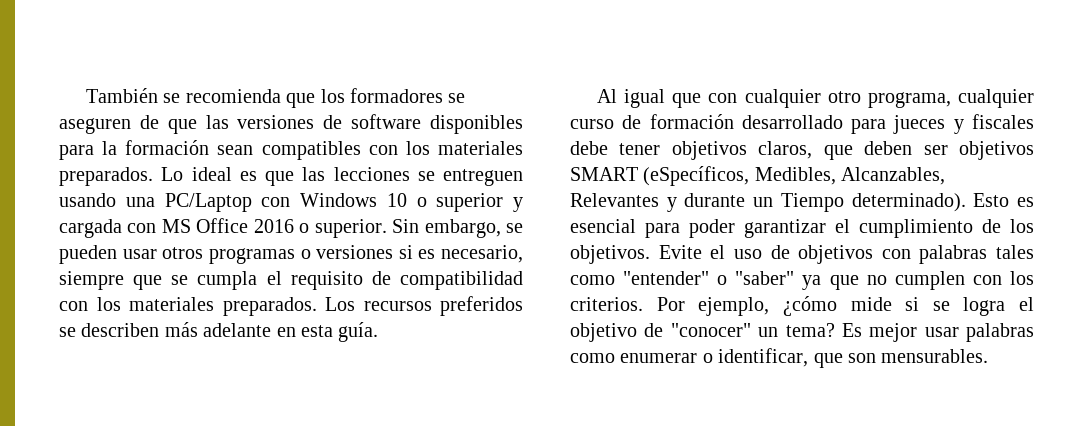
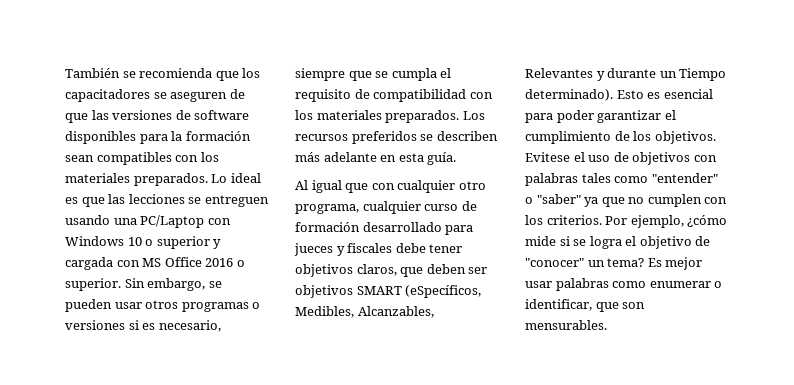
- También se recomienda que los formadores se aseguren de que las versiones de software disponibles para la formación sean compatibles con los materiales preparados.
+ También se recomienda que los capacitadores se aseguren de que las versiones de software disponibles para la formación sean compatibles con los materiales preparados.
- Evite el uso de objetivos con palabras tales como "entender" o "saber" ya que no cumplen con los criterios.
+ Evitese el uso de objetivos con palabras tales como "entender" o "saber" ya que no cumplen con los criterios.

